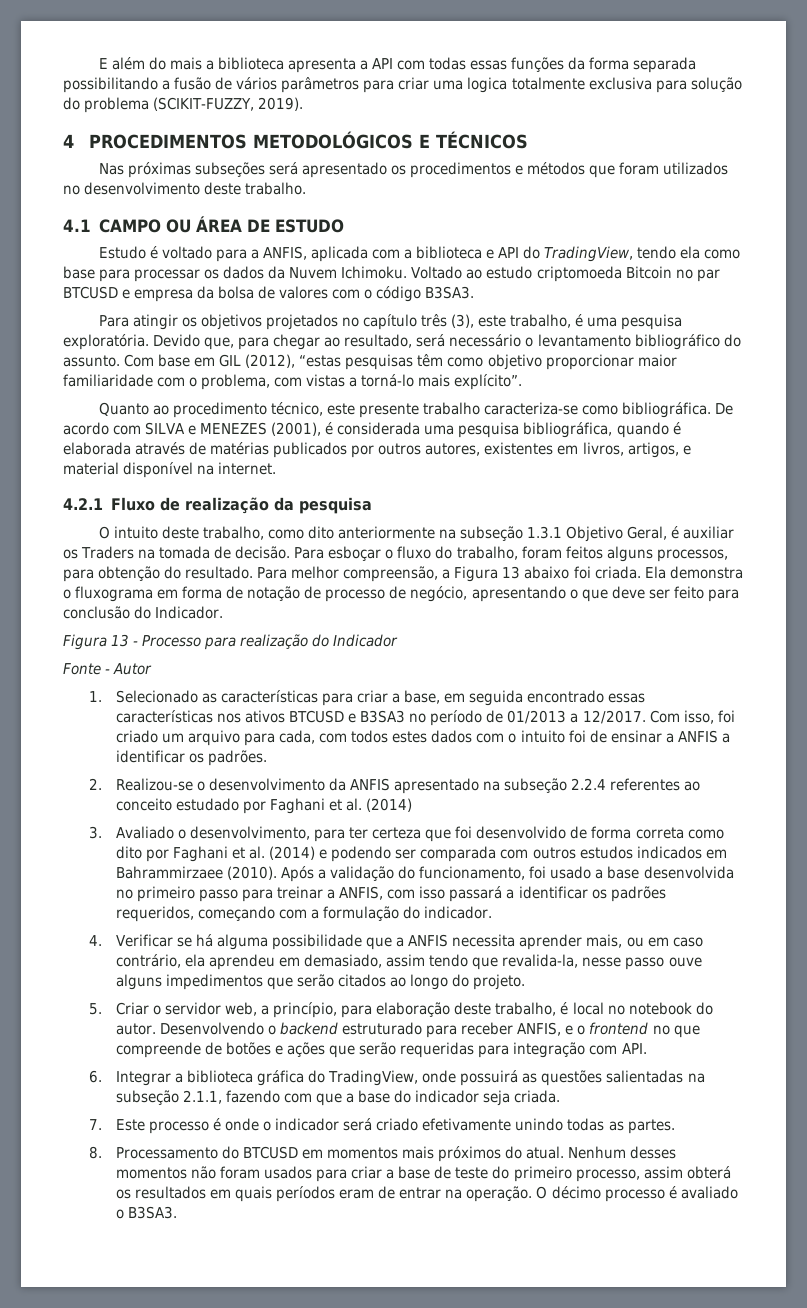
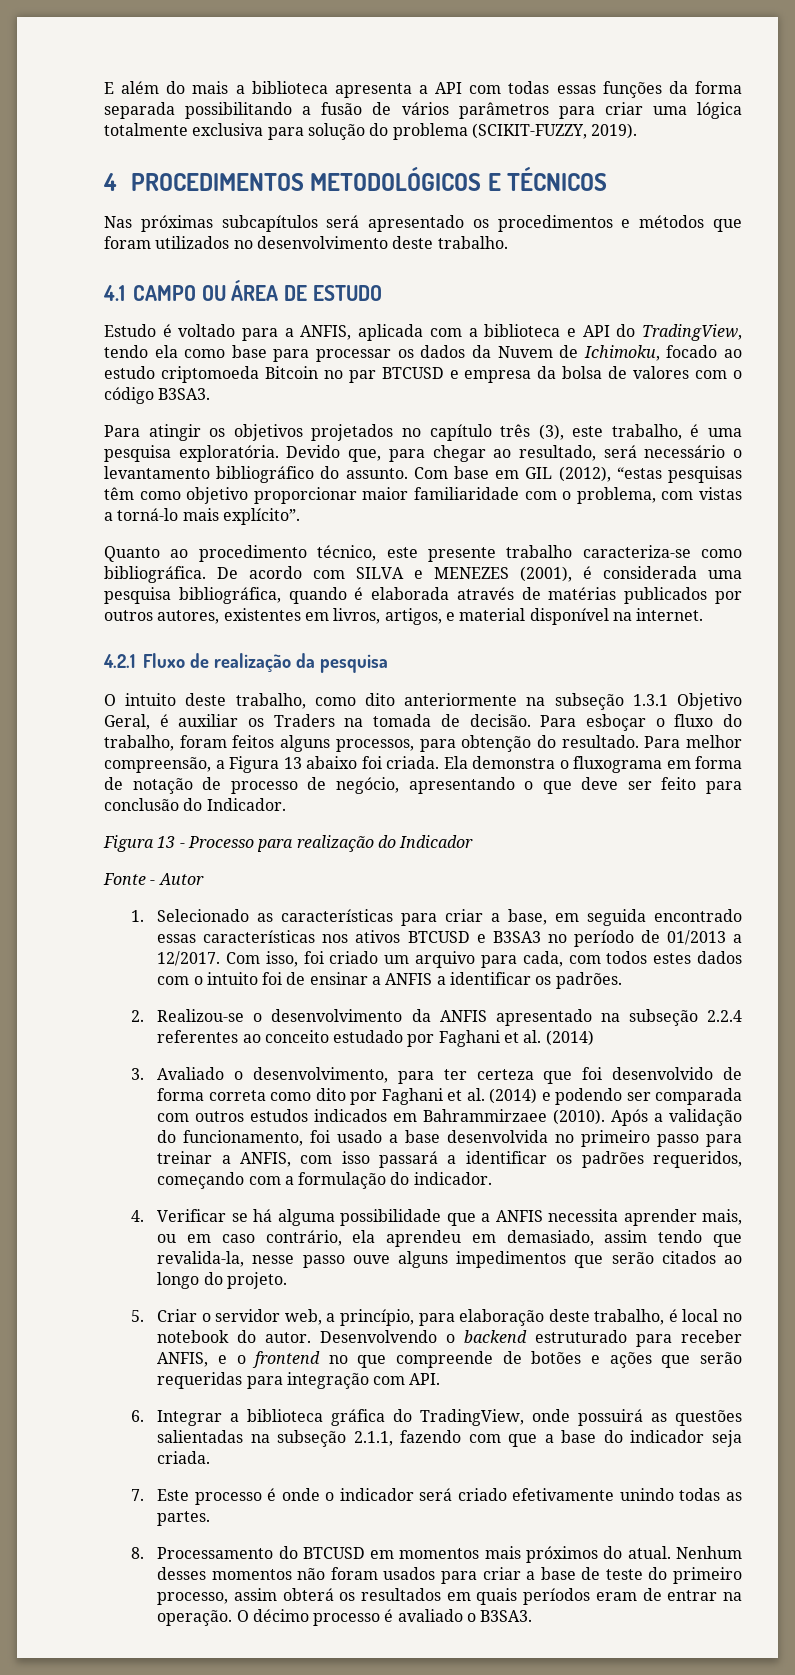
- E além do mais a biblioteca apresenta a API com todas essas funções da forma separada possibilitando a fusão de vários parâmetros para criar uma logica totalmente exclusiva para solução do problema (SCIKIT-FUZZY, 2019).
+ E além do mais a biblioteca apresenta a API com todas essas funções da forma separada possibilitando a fusão de vários parâmetros para criar uma lógica totalmente exclusiva para solução do problema (SCIKIT-FUZZY, 2019).
- Nas próximas subseções será apresentado os procedimentos e métodos que foram utilizados no desenvolvimento deste trabalho.
+ Nas próximas subcapítulos será apresentado os procedimentos e métodos que foram utilizados no desenvolvimento deste trabalho.
- Estudo é voltado para a ANFIS, aplicada com a biblioteca e API do TradingView, tendo ela como base para processar os dados da Nuvem Ichimoku. Voltado ao estudo criptomoeda Bitcoin no par BTCUSD e empresa da bolsa de valores com o código B3SA3.
+ Estudo é voltado para a ANFIS, aplicada com a biblioteca e API do TradingView, tendo ela como base para processar os dados da Nuvem de Ichimoku, focado ao estudo criptomoeda Bitcoin no par BTCUSD e empresa da bolsa de valores com o código B3SA3.

